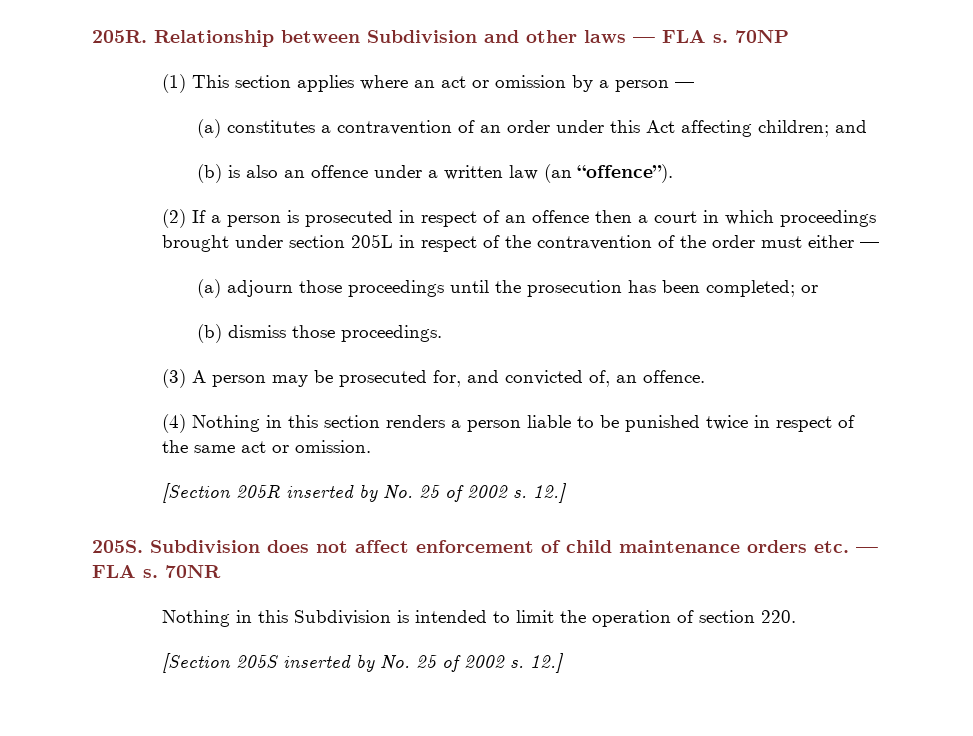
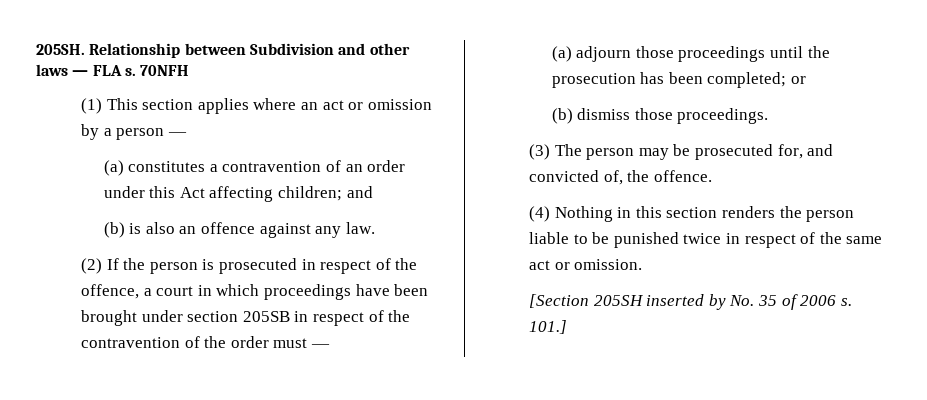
- 205R.
+ 205SH.
- 70NP
+ 70NFH
- (b) is also an offence under a written law (an “offence”).
+ (b) is also an offence against any law.
- (2) If a person is prosecuted in respect of an offence then a court in which proceedings brought under section 205L in respect of the contravention of the order must either —
+ (2) If the person is prosecuted in respect of the offence, a court in which proceedings have been brought under section 205SB in respect of the contravention of the order must —
- (3) A person may be prosecuted for, and convicted of, an offence.
+ (3) The person may be prosecuted for, and convicted of, the offence.
- (4) Nothing in this section renders a person liable to be punished twice in respect of the same act or omission.
+ (4) Nothing in this section renders the person liable to be punished twice in respect of the same act or omission.
- [Section 205R inserted by No. 25 of 2002 s. 12.]
- 205S. Subdivision does not affect enforcement of child maintenance orders etc. — FLA s. 70NR
- Nothing in this Subdivision is intended to limit the operation of section 220.
- [Section 205S inserted by No. 25 of 2002 s. 12.]
+ [Section 205SH inserted by No. 35 of 2006 s. 101.]

